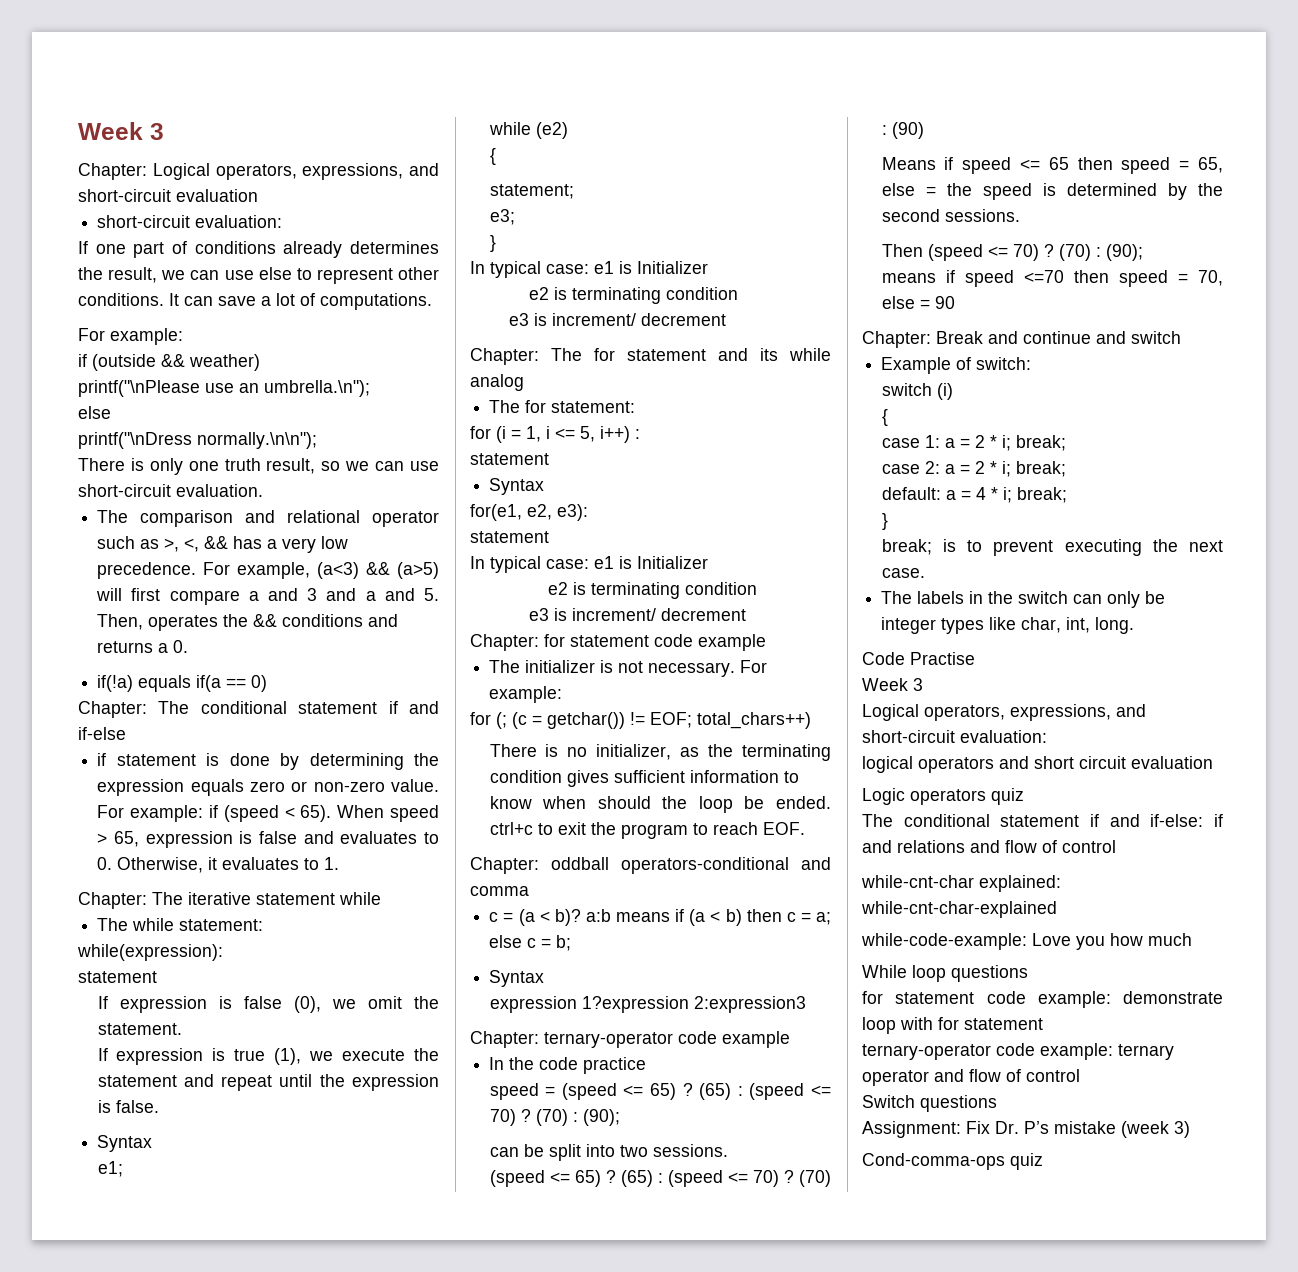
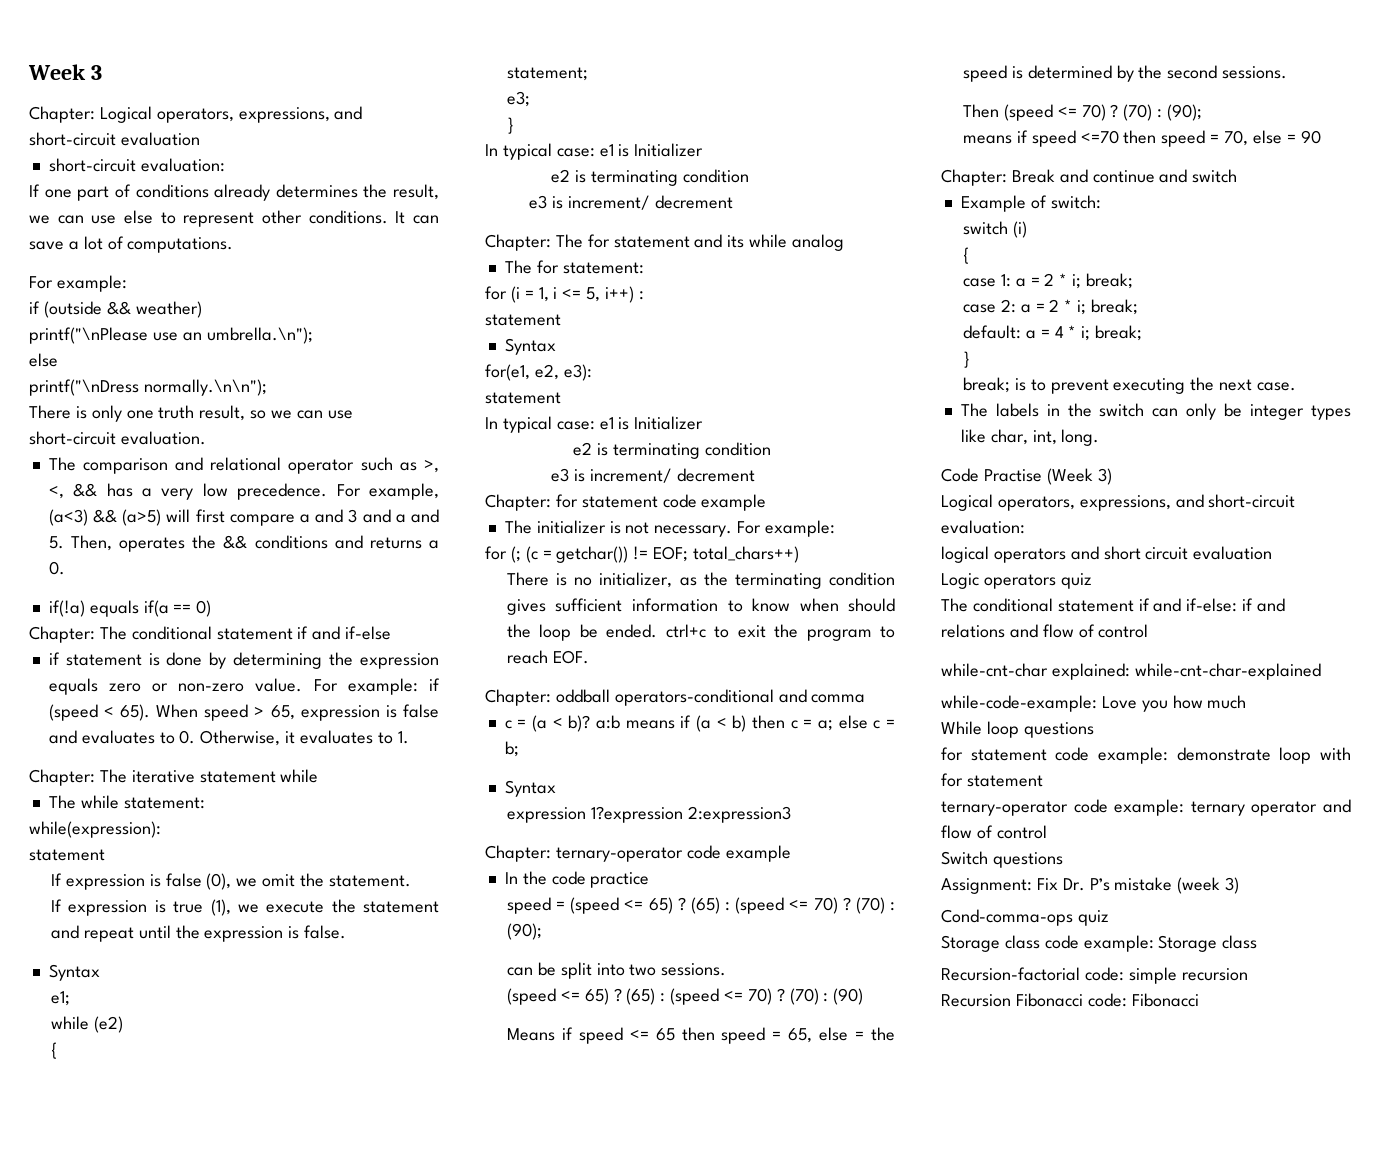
- Code Practise
- Week 3
+ Code Practise (Week 3)
+ Storage class code example: Storage class
+ Recursion-factorial code: simple recursion
+ Recursion Fibonacci code: Fibonacci

